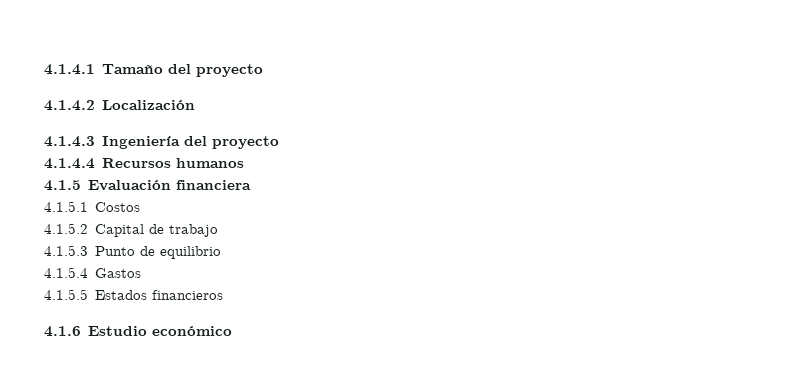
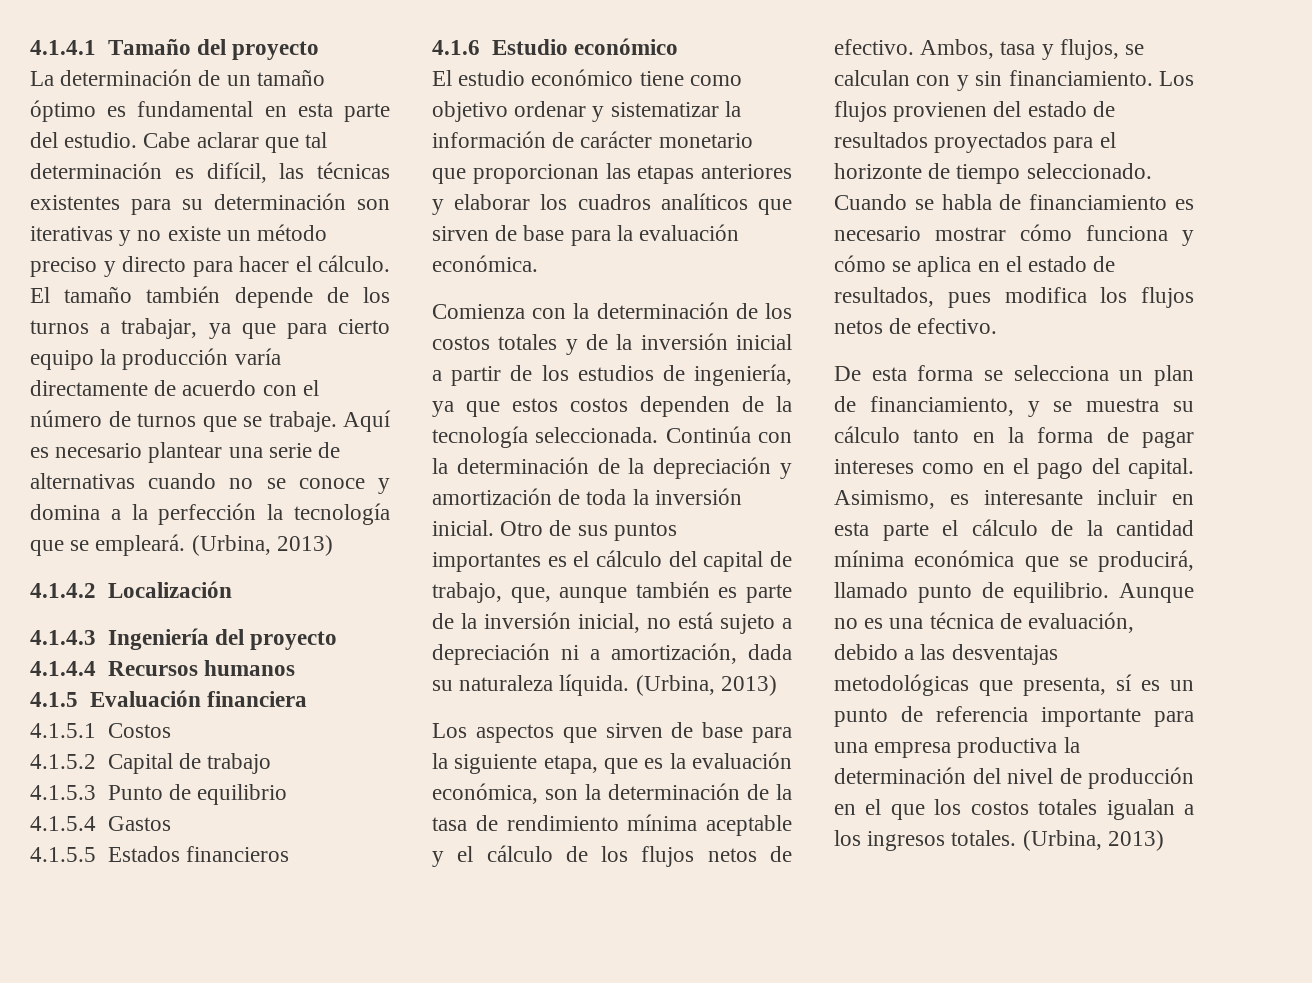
+ La determinación de un tamaño óptimo es fundamental en esta parte del estudio. Cabe aclarar que tal determinación es difícil, las técnicas existentes para su determinación son iterativas y no existe un método preciso y directo para hacer el cálculo. El tamaño también depende de los turnos a trabajar, ya que para cierto equipo la producción varía directamente de acuerdo con el número de turnos que se trabaje. Aquí es necesario plantear una serie de alternativas cuando no se conoce y domina a la perfección la tecnología que se empleará. (Urbina, 2013)
+ El estudio económico tiene como objetivo ordenar y sistematizar la información de carácter monetario que proporcionan las etapas anteriores y elaborar los cuadros analíticos que sirven de base para la evaluación económica.
+ Comienza con la determinación de los costos totales y de la inversión inicial a partir de los estudios de ingeniería, ya que estos costos dependen de la tecnología seleccionada. Continúa con la determinación de la depreciación y amortización de toda la inversión inicial. Otro de sus puntos importantes es el cálculo del capital de trabajo, que, aunque también es parte de la inversión inicial, no está sujeto a depreciación ni a amortización, dada su naturaleza líquida. (Urbina, 2013)
+ Los aspectos que sirven de base para la siguiente etapa, que es la evaluación económica, son la determinación de la tasa de rendimiento mínima aceptable y el cálculo de los flujos netos de efectivo. Ambos, tasa y flujos, se calculan con y sin financiamiento. Los flujos provienen del estado de resultados proyectados para el horizonte de tiempo seleccionado. Cuando se habla de financiamiento es necesario mostrar cómo funciona y cómo se aplica en el estado de resultados, pues modifica los flujos netos de efectivo.
+ De esta forma se selecciona un plan de financiamiento, y se muestra su cálculo tanto en la forma de pagar intereses como en el pago del capital. Asimismo, es interesante incluir en esta parte el cálculo de la cantidad mínima económica que se producirá, llamado punto de equilibrio. Aunque no es una técnica de evaluación, debido a las desventajas metodológicas que presenta, sí es un punto de referencia importante para una empresa productiva la determinación del nivel de producción en el que los costos totales igualan a los ingresos totales. (Urbina, 2013)

